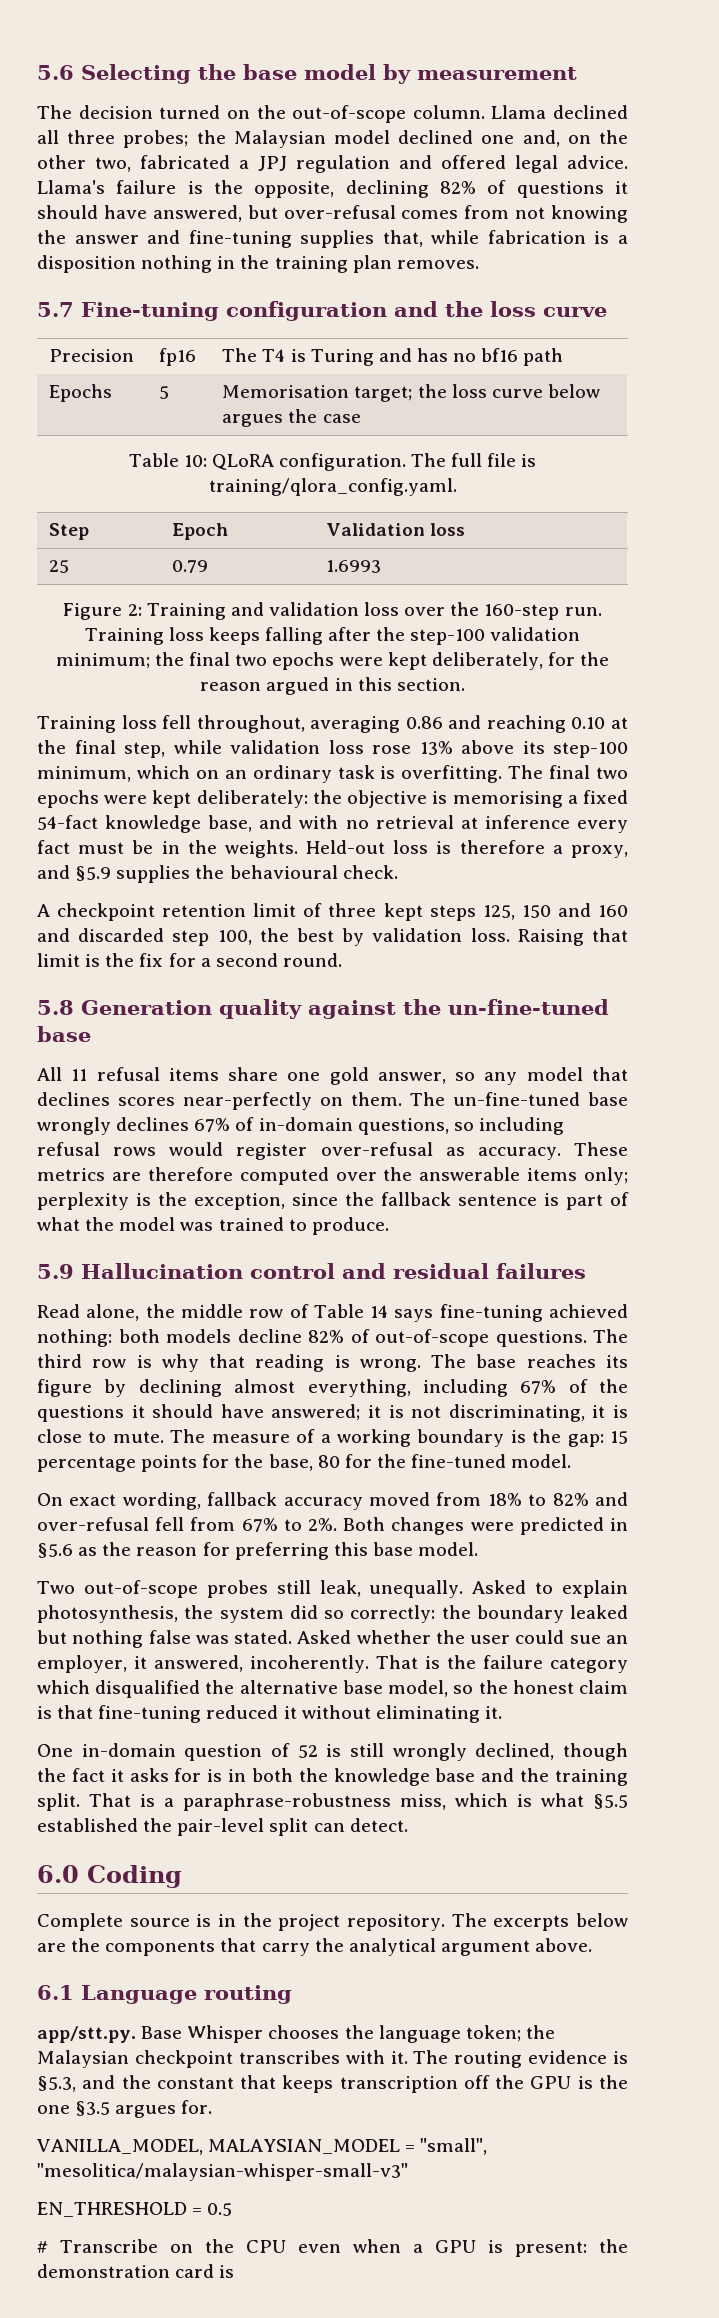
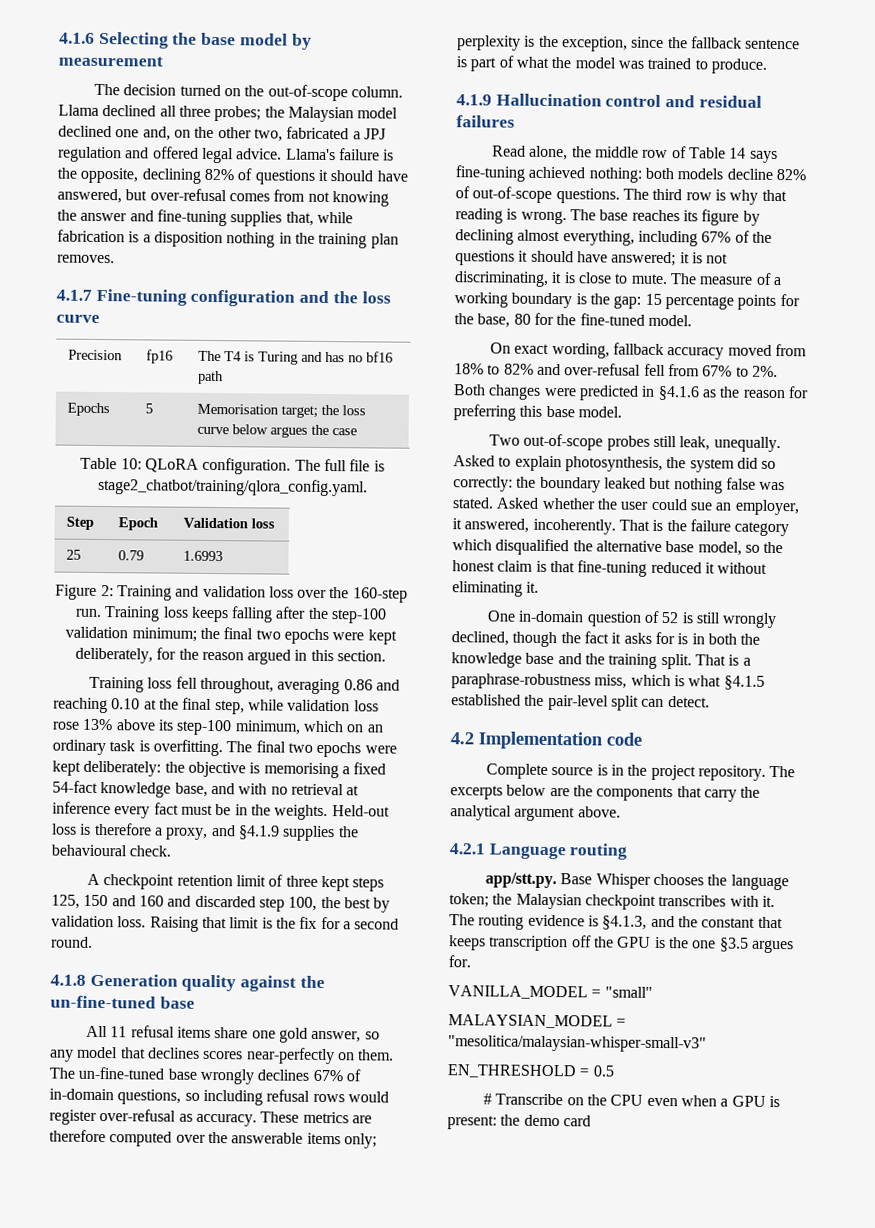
- 5.6 Selecting the base model by measurement
+ 4.1.6 Selecting the base model by measurement
- 5.7 Fine-tuning configuration and the loss curve
+ 4.1.7 Fine-tuning configuration and the loss curve
- The full file is training/qlora_config.yaml.
+ The full file is stage2_chatbot/training/qlora_config.yaml.
- Held-out loss is therefore a proxy, and §5.9 supplies the behavioural check.
+ Held-out loss is therefore a proxy, and §4.1.9 supplies the behavioural check.
- 5.8 Generation quality against the un-fine-tuned base
+ 4.1.8 Generation quality against the un-fine-tuned base
- 5.9 Hallucination control and residual failures
+ 4.1.9 Hallucination control and residual failures
- Both changes were predicted in §5.6 as the reason for preferring this base model.
+ Both changes were predicted in §4.1.6 as the reason for preferring this base model.
- That is a paraphrase-robustness miss, which is what §5.5 established the pair-level split can detect.
+ That is a paraphrase-robustness miss, which is what §4.1.5 established the pair-level split can detect.
- 6.0 Coding
+ 4.2 Implementation code
- 6.1 Language routing
+ 4.2.1 Language routing
- The routing evidence is §5.3, and the constant that keeps transcription off the GPU is the one §3.5 argues for.
+ The routing evidence is §4.1.3, and the constant that keeps transcription off the GPU is the one §3.5 argues for.
- VANILLA_MODEL, MALAYSIAN_MODEL = "small", "mesolitica/malaysian-whisper-small-v3"
+ VANILLA_MODEL = "small"
+ MALAYSIAN_MODEL = "mesolitica/malaysian-whisper-small-v3"
- # Transcribe on the CPU even when a GPU is present: the demonstration card is
+ # Transcribe on the CPU even when a GPU is present: the demo card

